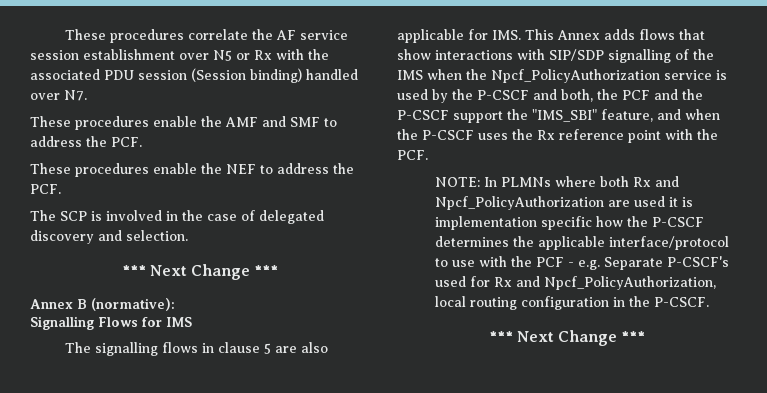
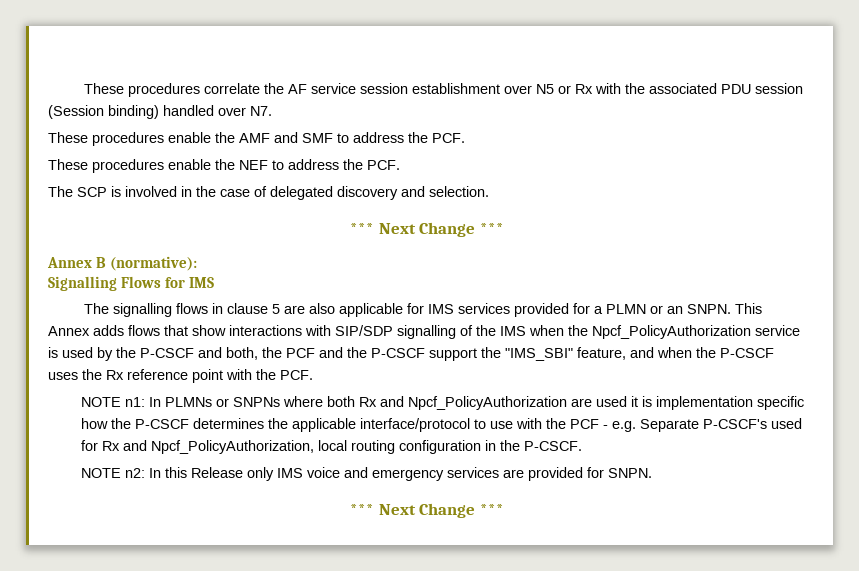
- The signalling flows in clause 5 are also applicable for IMS. This Annex adds flows that show interactions with SIP/SDP signalling of the IMS when the Npcf_PolicyAuthorization service is used by the P-CSCF and both, the PCF and the P-CSCF support the "IMS_SBI" feature, and when the P-CSCF uses the Rx reference point with the PCF.
+ The signalling flows in clause 5 are also applicable for IMS services provided for a PLMN or an SNPN. This Annex adds flows that show interactions with SIP/SDP signalling of the IMS when the Npcf_PolicyAuthorization service is used by the P-CSCF and both, the PCF and the P-CSCF support the "IMS_SBI" feature, and when the P-CSCF uses the Rx reference point with the PCF.
- NOTE: In PLMNs where both Rx and Npcf_PolicyAuthorization are used it is implementation specific how the P-CSCF determines the applicable interface/protocol to use with the PCF - e.g. Separate P-CSCF's used for Rx and Npcf_PolicyAuthorization, local routing configuration in the P-CSCF.
+ NOTE n1: In PLMNs or SNPNs where both Rx and Npcf_PolicyAuthorization are used it is implementation specific how the P-CSCF determines the applicable interface/protocol to use with the PCF - e.g. Separate P-CSCF's used for Rx and Npcf_PolicyAuthorization, local routing configuration in the P-CSCF.
+ NOTE n2: In this Release only IMS voice and emergency services are provided for SNPN.

